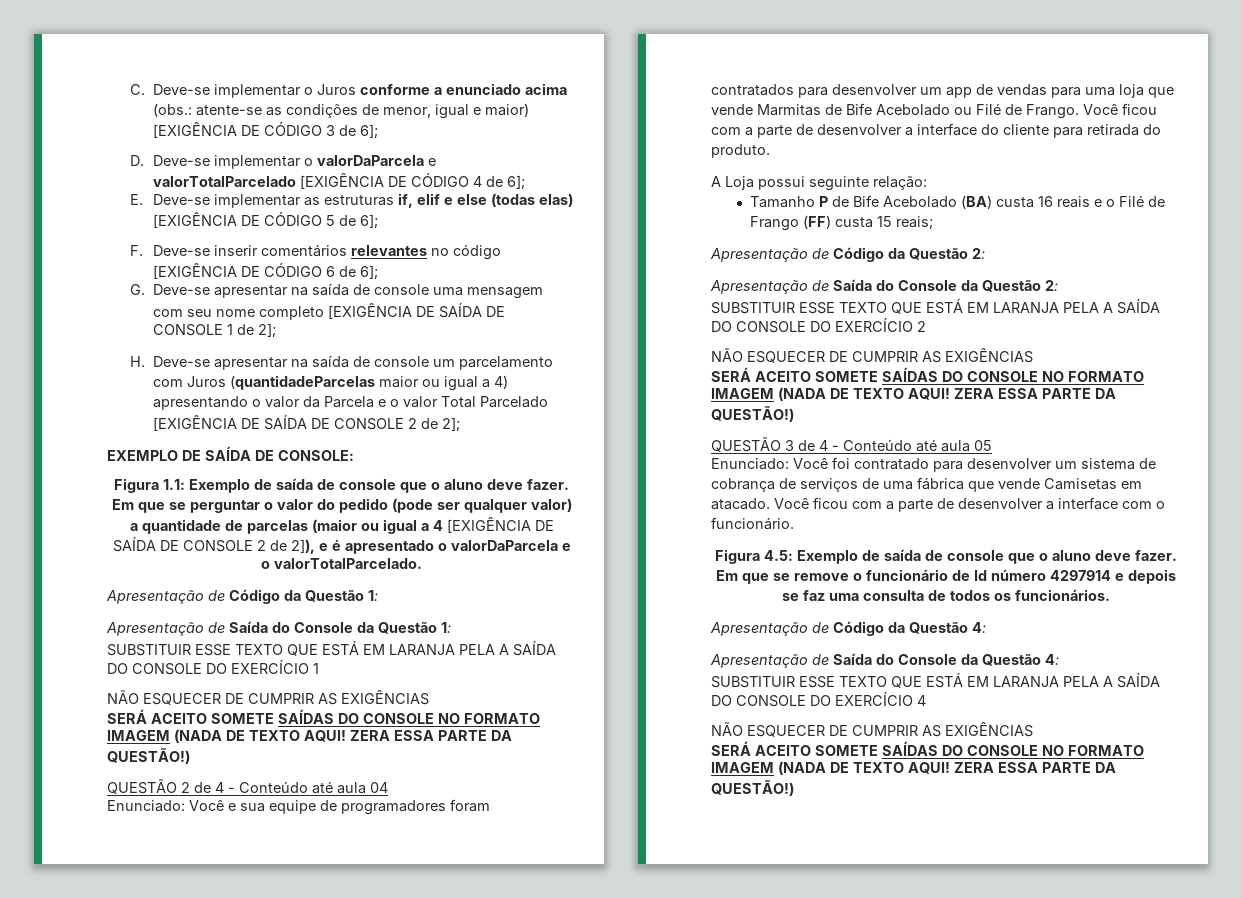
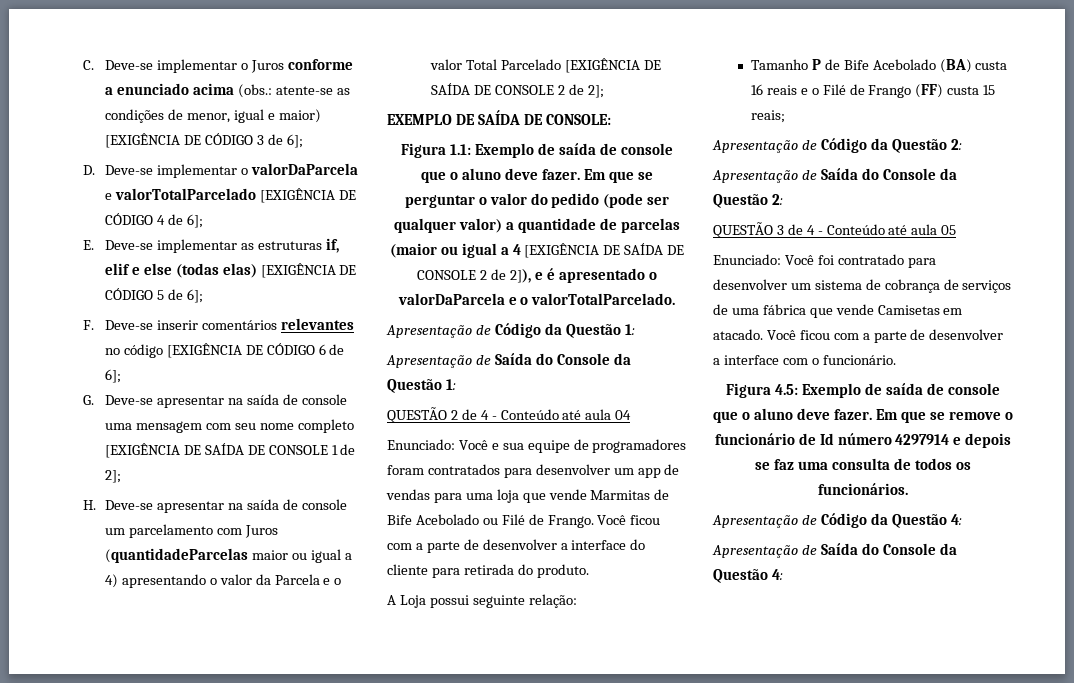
- SUBSTITUIR ESSE TEXTO QUE ESTÁ EM LARANJA PELA A SAÍDA DO CONSOLE DO EXERCÍCIO 1
- NÃO ESQUECER DE CUMPRIR AS EXIGÊNCIAS
- SERÁ ACEITO SOMETE SAÍDAS DO CONSOLE NO FORMATO IMAGEM (NADA DE TEXTO AQUI! ZERA ESSA PARTE DA QUESTÃO!)
- SUBSTITUIR ESSE TEXTO QUE ESTÁ EM LARANJA PELA A SAÍDA DO CONSOLE DO EXERCÍCIO 2
- NÃO ESQUECER DE CUMPRIR AS EXIGÊNCIAS
- SERÁ ACEITO SOMETE SAÍDAS DO CONSOLE NO FORMATO IMAGEM (NADA DE TEXTO AQUI! ZERA ESSA PARTE DA QUESTÃO!)
- SUBSTITUIR ESSE TEXTO QUE ESTÁ EM LARANJA PELA A SAÍDA DO CONSOLE DO EXERCÍCIO 4
- NÃO ESQUECER DE CUMPRIR AS EXIGÊNCIAS
- SERÁ ACEITO SOMETE SAÍDAS DO CONSOLE NO FORMATO IMAGEM (NADA DE TEXTO AQUI! ZERA ESSA PARTE DA QUESTÃO!)

